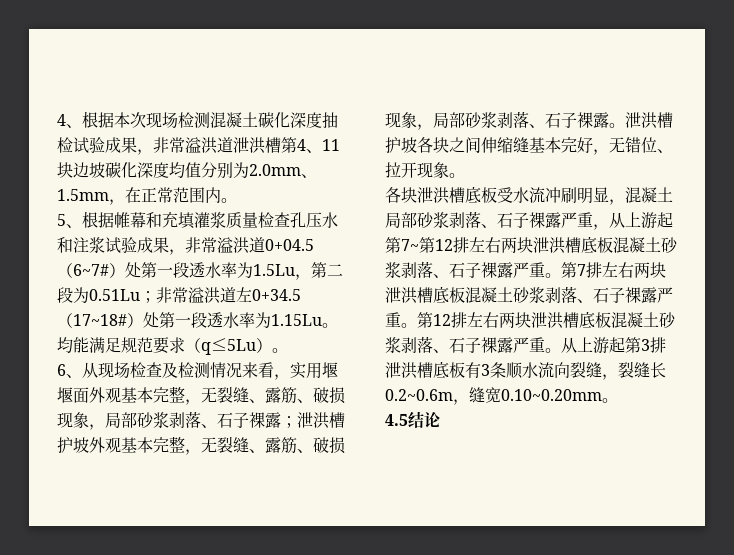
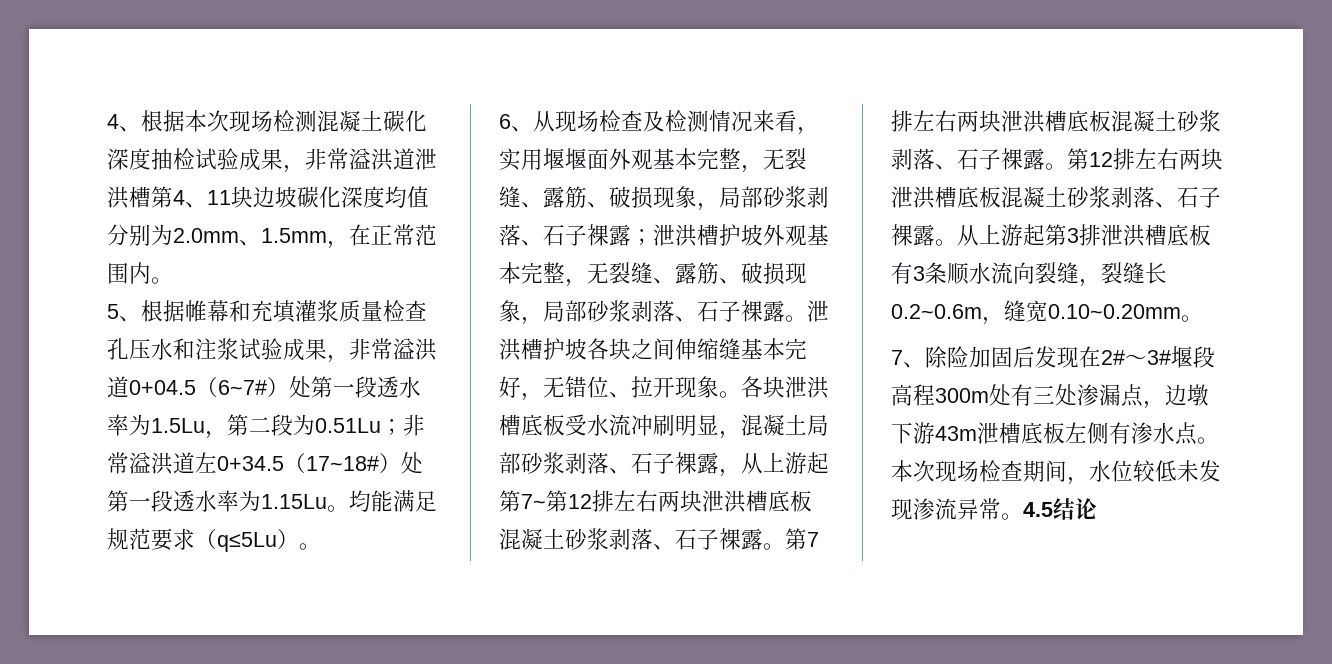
- 泄洪槽护坡各块之间伸缩缝基本完好，无错位、拉开现象。
- 各块泄洪槽底板受水流冲刷明显，混凝土局部砂浆剥落、石子裸露严重，从上游起第7~第12排左右两块泄洪槽底板混凝土砂浆剥落、石子裸露严重。
+ 泄洪槽护坡各块之间伸缩缝基本完好，无错位、拉开现象。各块泄洪槽底板受水流冲刷明显，混凝土局部砂浆剥落、石子裸露，从上游起第7~第12排左右两块泄洪槽底板混凝土砂浆剥落、石子裸露。
- 第7排左右两块泄洪槽底板混凝土砂浆剥落、石子裸露严重。第12排左右两块泄洪槽底板混凝土砂浆剥落、石子裸露严重。
+ 第7排左右两块泄洪槽底板混凝土砂浆剥落、石子裸露。第12排左右两块泄洪槽底板混凝土砂浆剥落、石子裸露。
+ 7、除险加固后发现在2#～3#堰段高程300m处有三处渗漏点，边墩下游43m泄槽底板左侧有渗水点。本次现场检查期间，水位较低未发现渗流异常。

